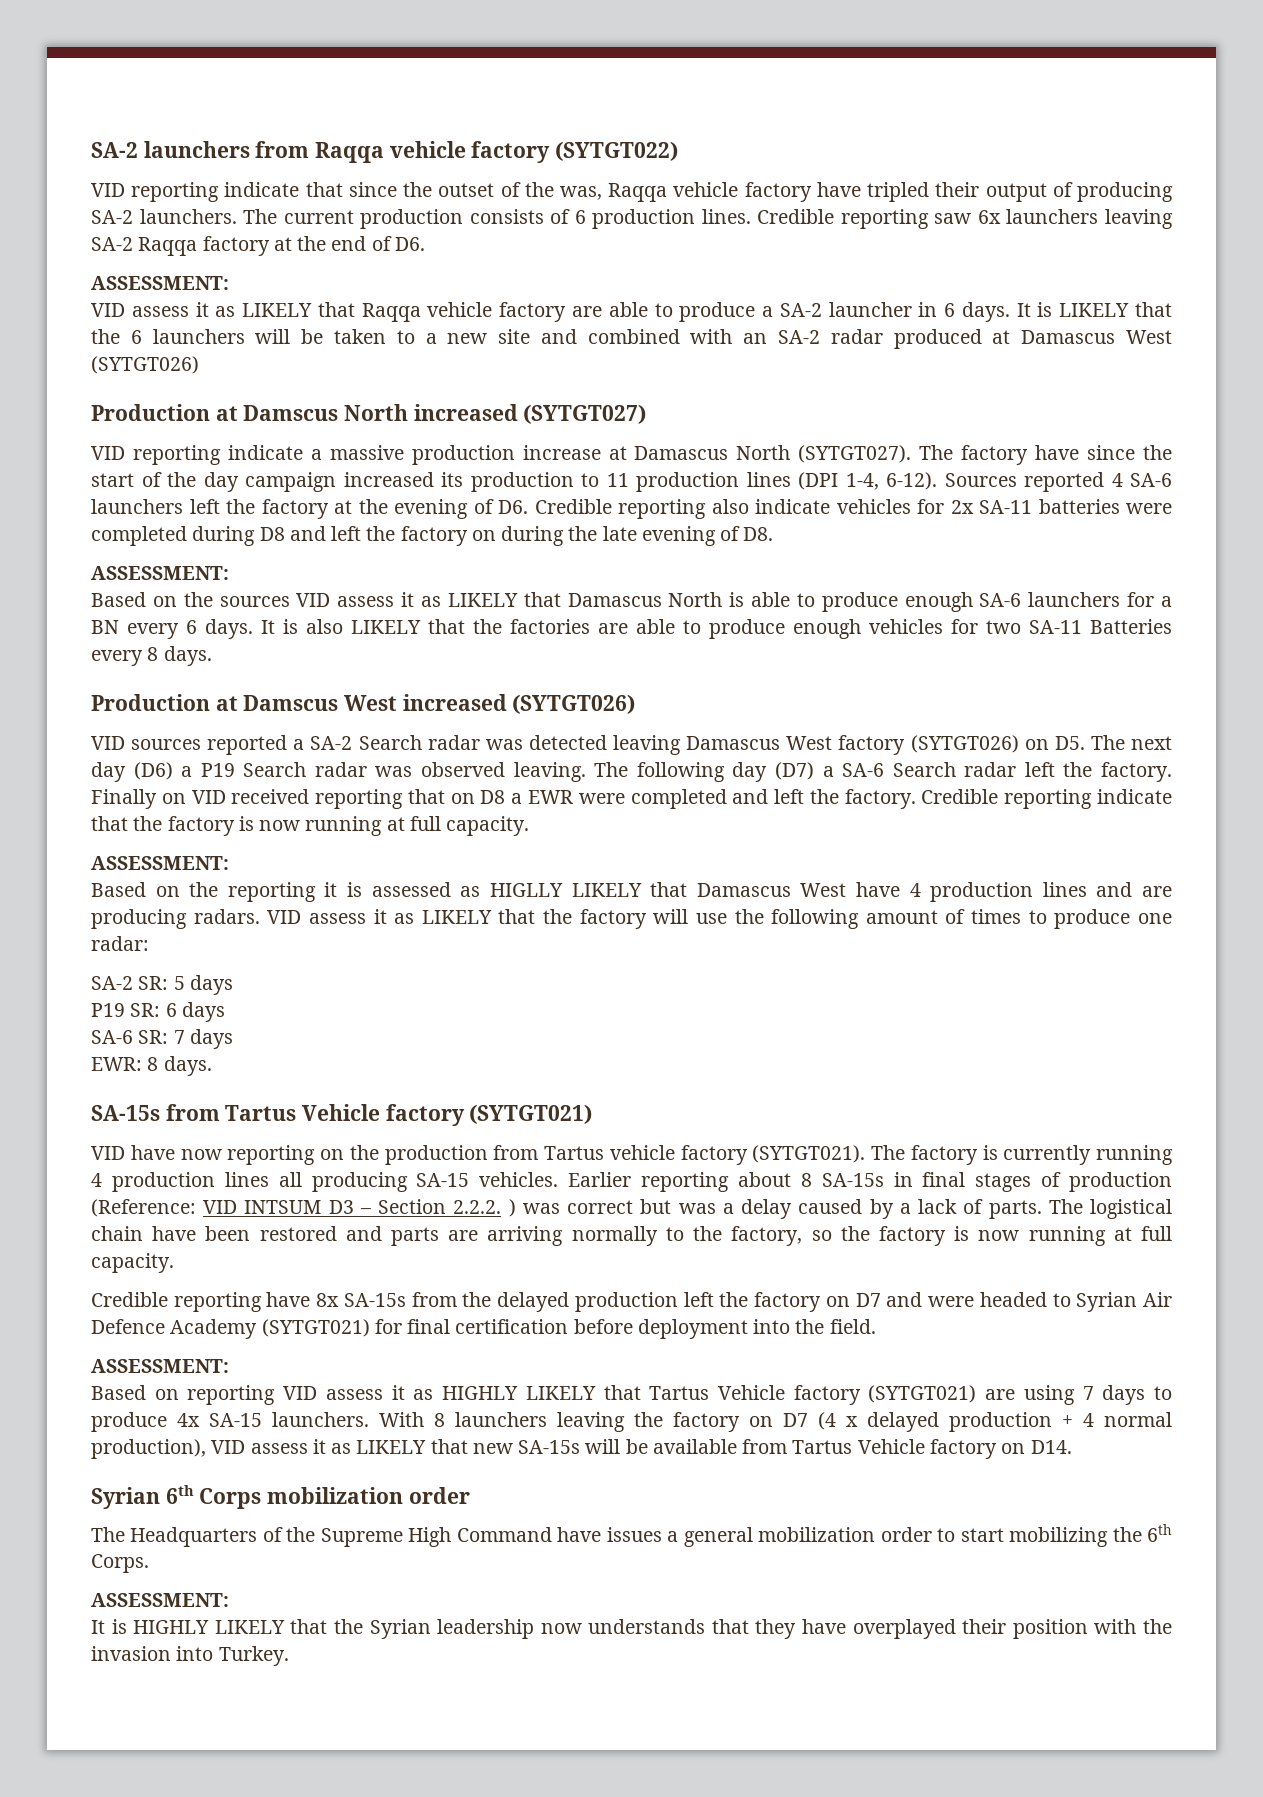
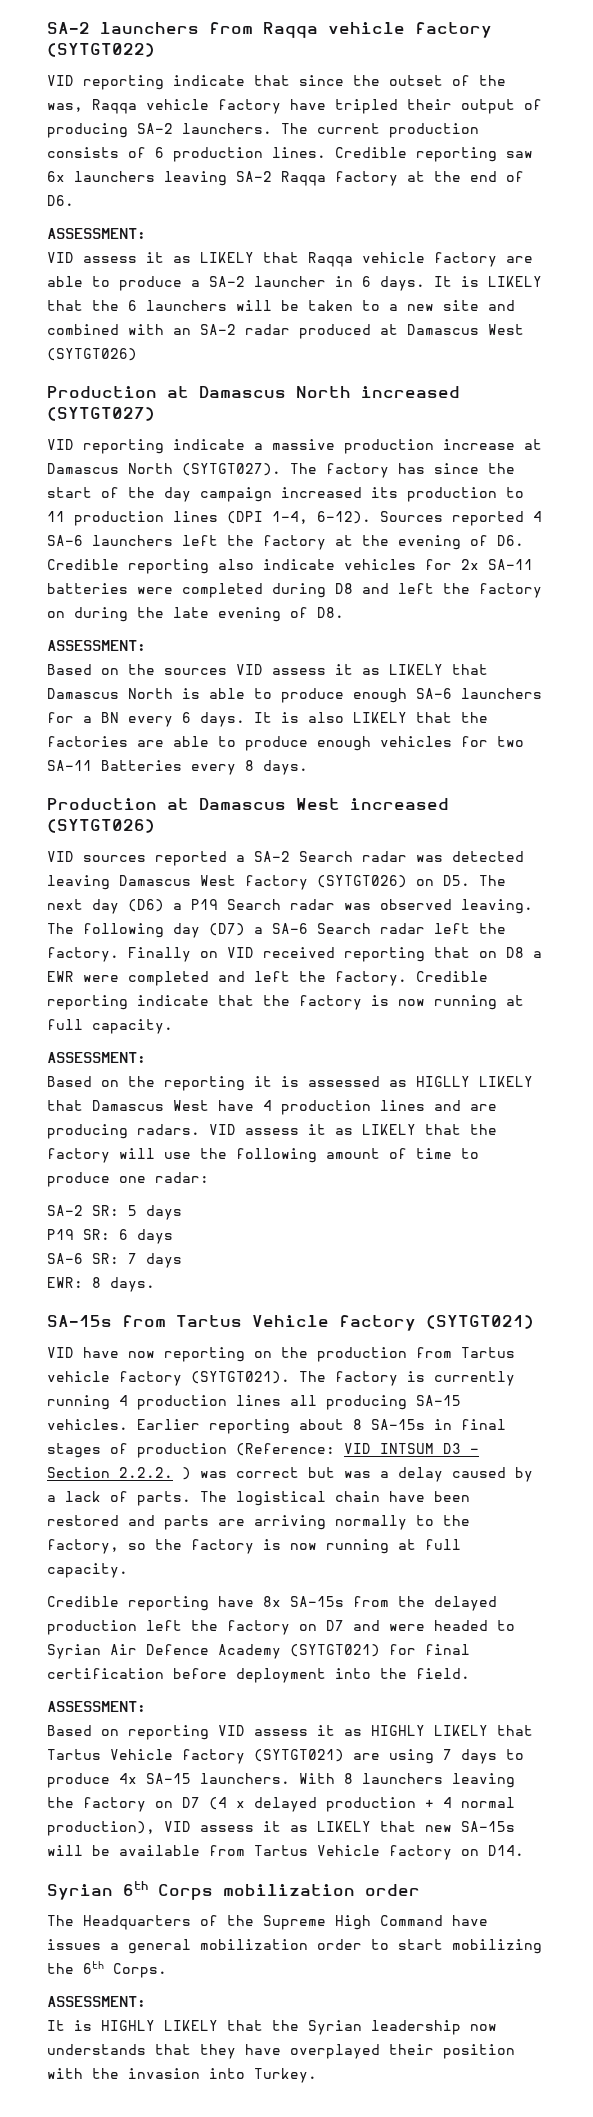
- Production at Damscus North increased (SYTGT027)
+ Production at Damascus North increased (SYTGT027)
- The factory have since the start of the day campaign increased its production to 11 production lines (DPI 1-4, 6-12).
+ The factory has since the start of the day campaign increased its production to 11 production lines (DPI 1-4, 6-12).
- Production at Damscus West increased (SYTGT026)
+ Production at Damascus West increased (SYTGT026)
- VID assess it as LIKELY that the factory will use the following amount of times to produce one radar:
+ VID assess it as LIKELY that the factory will use the following amount of time to produce one radar:

